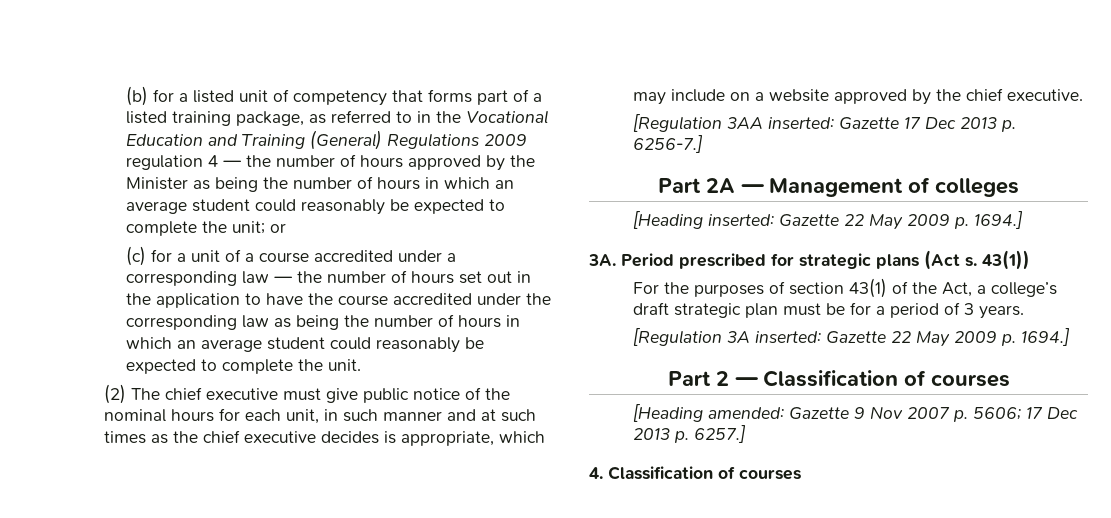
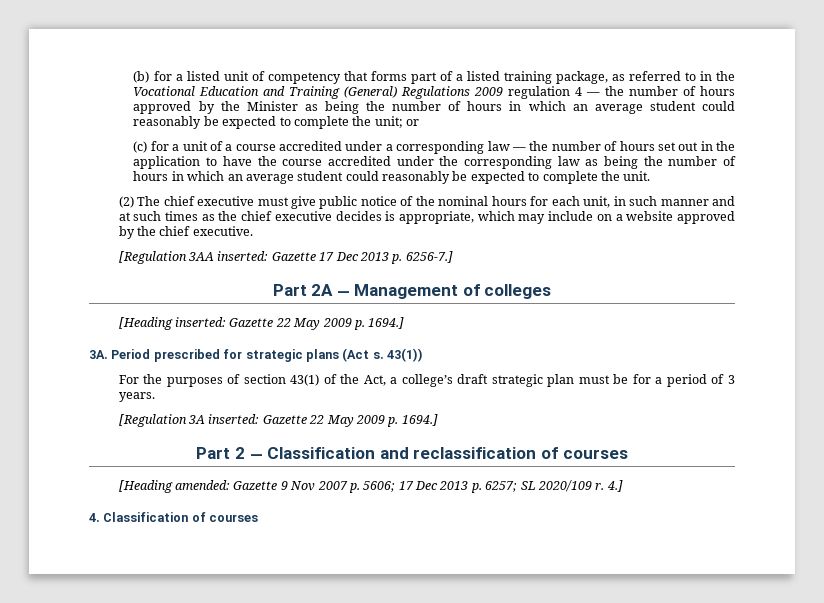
- Part 2 — Classification of courses
+ Part 2 — Classification and reclassification of courses
- [Heading amended: Gazette 9 Nov 2007 p. 5606; 17 Dec 2013 p. 6257.]
+ [Heading amended: Gazette 9 Nov 2007 p. 5606; 17 Dec 2013 p. 6257; SL 2020/109 r. 4.]

